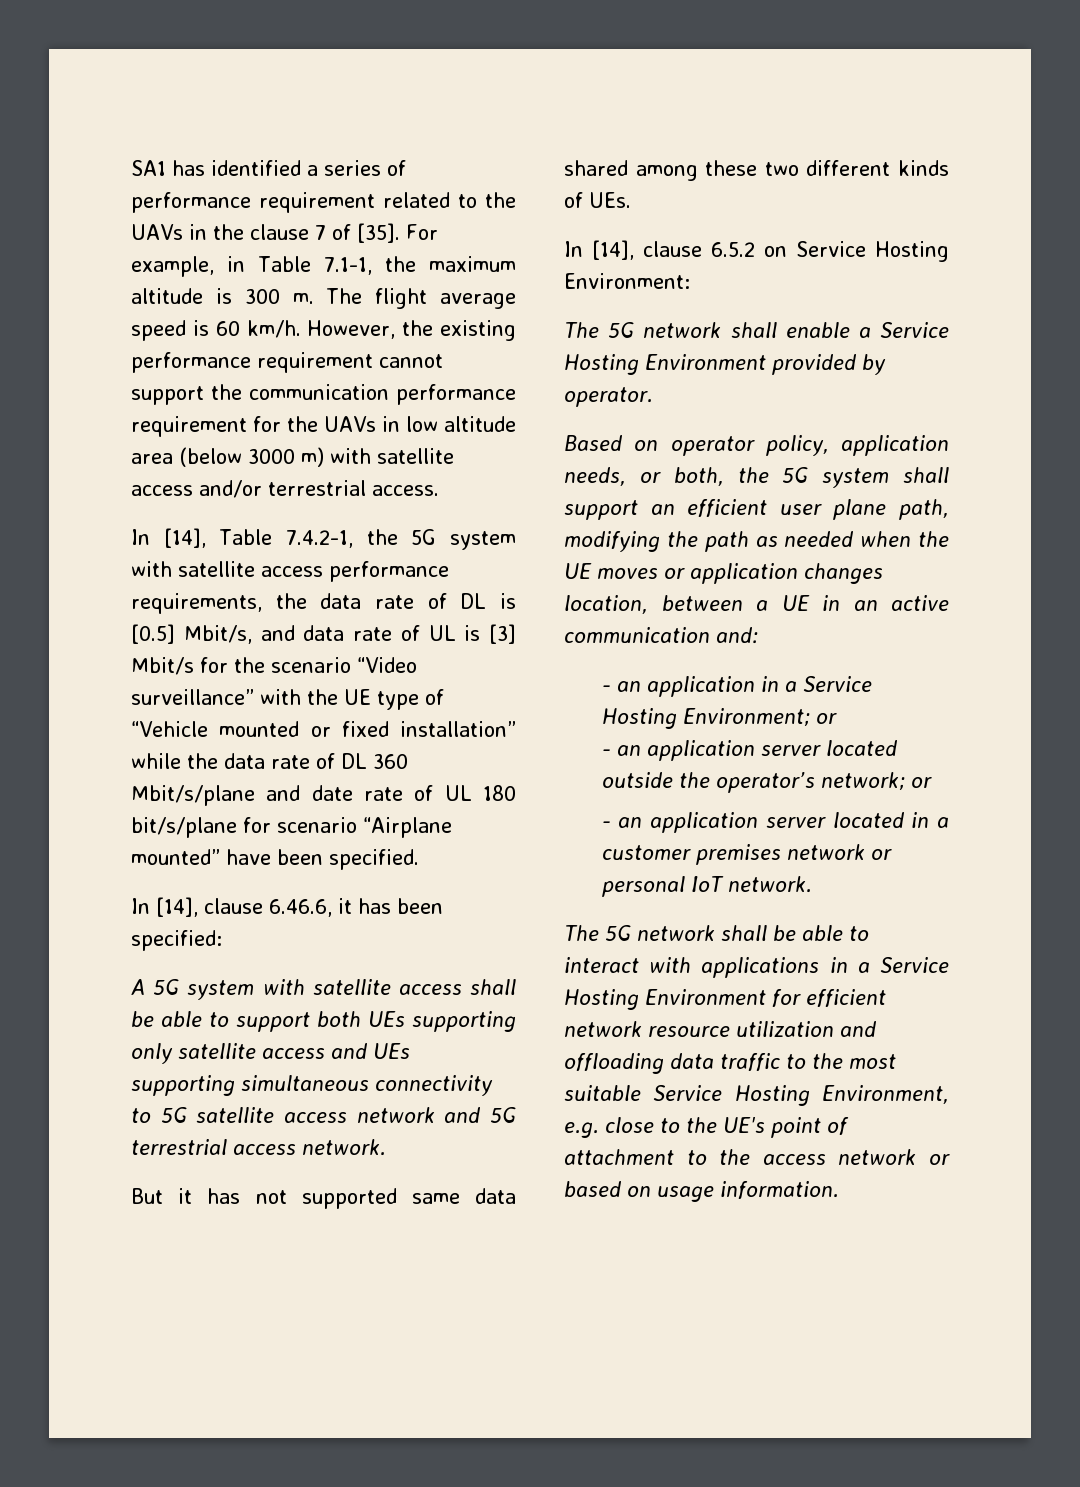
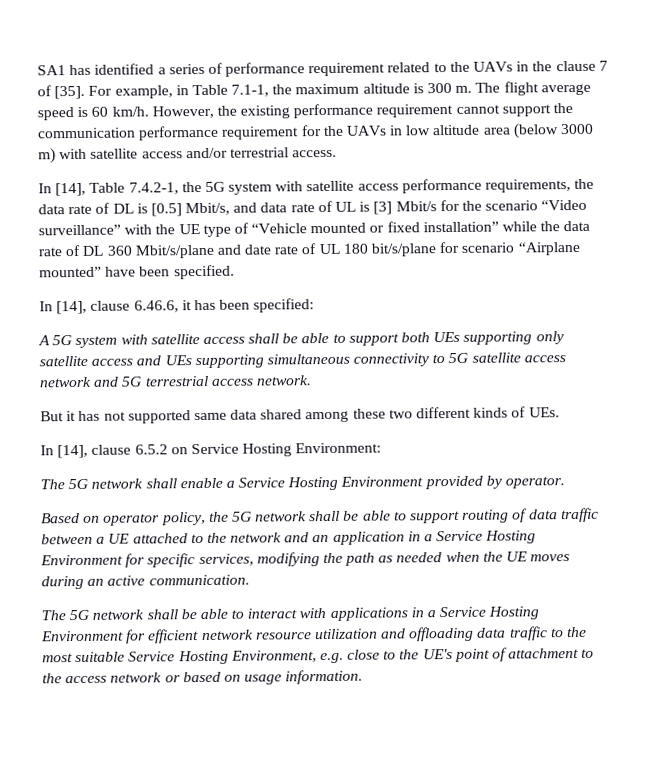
- Based on operator policy, application needs, or both, the 5G system shall support an efficient user plane path, modifying the path as needed when the UE moves or application changes location, between a UE in an active communication and:
- - an application in a Service Hosting Environment; or
- - an application server located outside the operator’s network; or
- - an application server located in a customer premises network or personal IoT network.
+ Based on operator policy, the 5G network shall be able to support routing of data traffic between a UE attached to the network and an application in a Service Hosting Environment for specific services, modifying the path as needed when the UE moves during an active communication.

